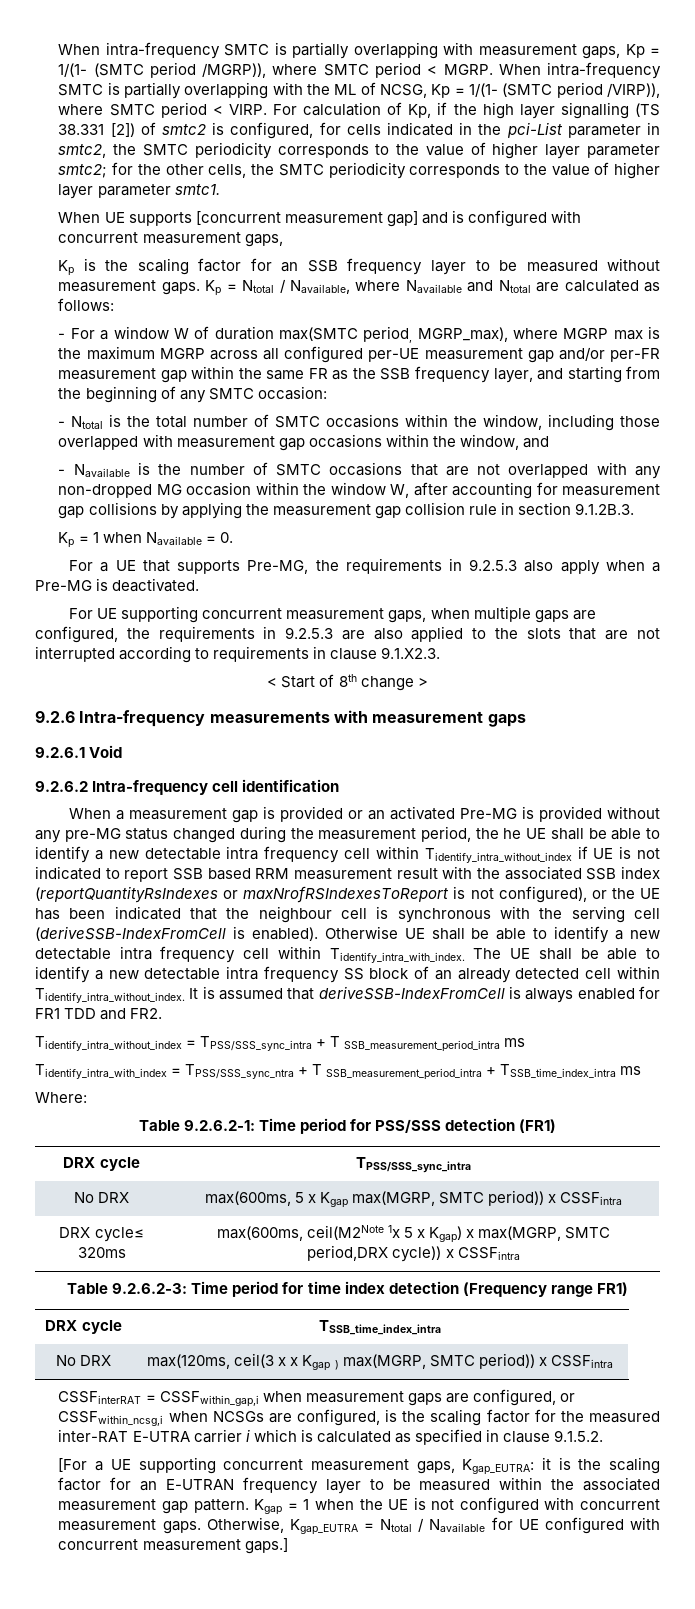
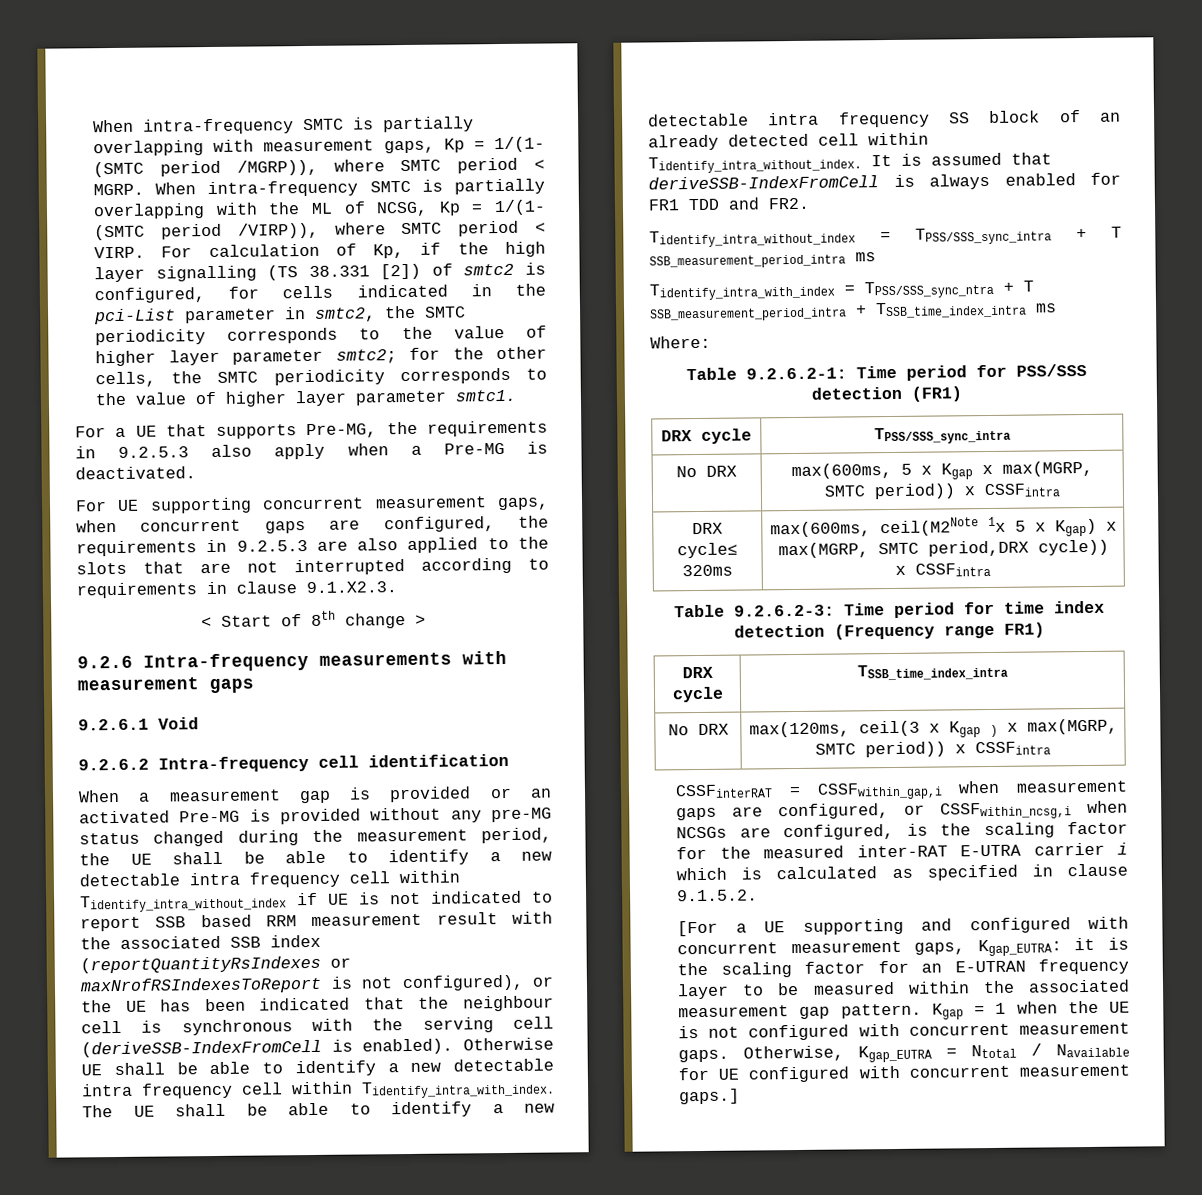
- When UE supports [concurrent measurement gap] and is configured with concurrent measurement gaps,
- Kp is the scaling factor for an SSB frequency layer to be measured without measurement gaps. Kp = Ntotal / Navailable, where Navailable and Ntotal are calculated as follows:
- - For a window W of duration max(SMTC period, MGRP_max), where MGRP max is the maximum MGRP across all configured per-UE measurement gap and/or per-FR measurement gap within the same FR as the SSB frequency layer, and starting from the beginning of any SMTC occasion:
- - Ntotal is the total number of SMTC occasions within the window, including those overlapped with measurement gap occasions within the window, and
- - Navailable is the number of SMTC occasions that are not overlapped with any non-dropped MG occasion within the window W, after accounting for measurement gap collisions by applying the measurement gap collision rule in section 9.1.2B.3.
- Kp = 1 when Navailable = 0.
- For UE supporting concurrent measurement gaps, when multiple gaps are configured, the requirements in 9.2.5.3 are also applied to the slots that are not interrupted according to requirements in clause 9.1.X2.3.
+ For UE supporting concurrent measurement gaps, when concurrent gaps are configured, the requirements in 9.2.5.3 are also applied to the slots that are not interrupted according to requirements in clause 9.1.X2.3.
- When a measurement gap is provided or an activated Pre-MG is provided without any pre-MG status changed during the measurement period, the he UE shall be able to identify a new detectable intra frequency cell within Tidentify_intra_without_index if UE is not indicated to report SSB based RRM measurement result with the associated SSB index (reportQuantityRsIndexes or maxNrofRSIndexesToReport is not configured), or the UE has been indicated that the neighbour cell is synchronous with the serving cell (deriveSSB-IndexFromCell is enabled).
+ When a measurement gap is provided or an activated Pre-MG is provided without any pre-MG status changed during the measurement period, the UE shall be able to identify a new detectable intra frequency cell within Tidentify_intra_without_index if UE is not indicated to report SSB based RRM measurement result with the associated SSB index (reportQuantityRsIndexes or maxNrofRSIndexesToReport is not configured), or the UE has been indicated that the neighbour cell is synchronous with the serving cell (deriveSSB-IndexFromCell is enabled).
- No DRX | max(600ms, 5 x Kgap max(MGRP, SMTC period)) x CSSFintra
+ No DRX | max(600ms, 5 x Kgap x max(MGRP, SMTC period)) x CSSFintra
- No DRX | max(120ms, ceil(3 x x Kgap ) max(MGRP, SMTC period)) x CSSFintra
+ No DRX | max(120ms, ceil(3 x Kgap ) x max(MGRP, SMTC period)) x CSSFintra
- [For a UE supporting concurrent measurement gaps, Kgap_EUTRA: it is the scaling factor for an E-UTRAN frequency layer to be measured within the associated measurement gap pattern.
+ [For a UE supporting and configured with concurrent measurement gaps, Kgap_EUTRA: it is the scaling factor for an E-UTRAN frequency layer to be measured within the associated measurement gap pattern.

